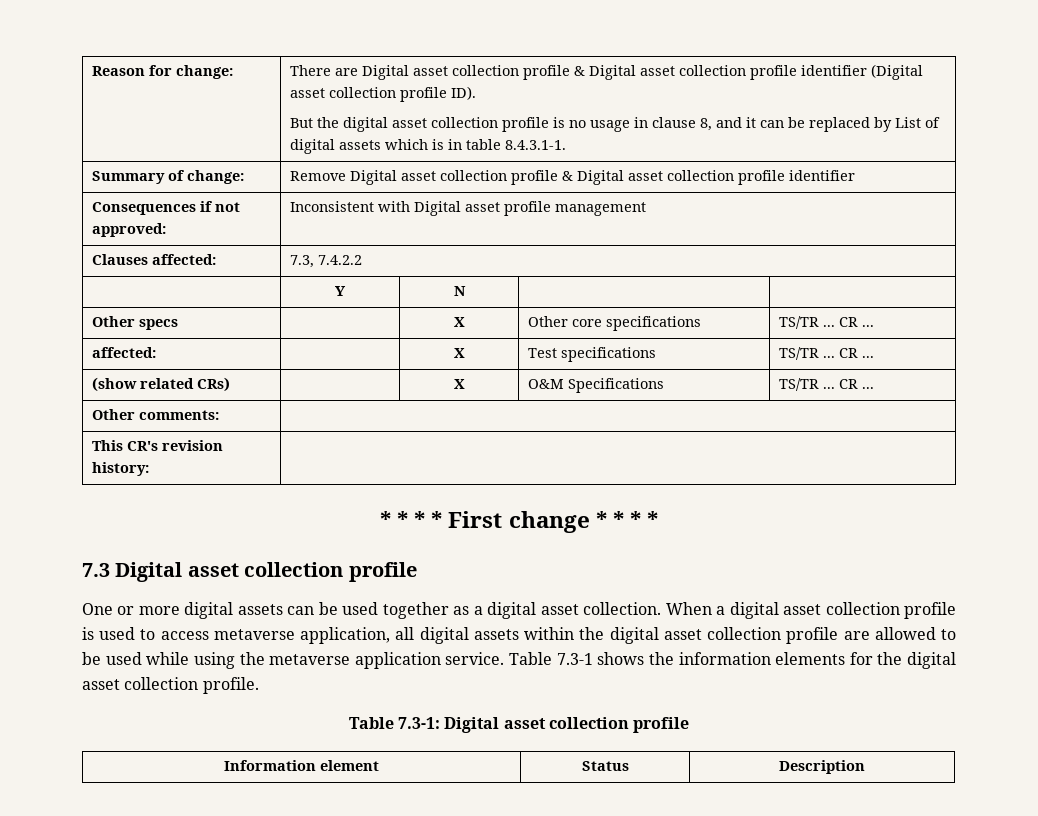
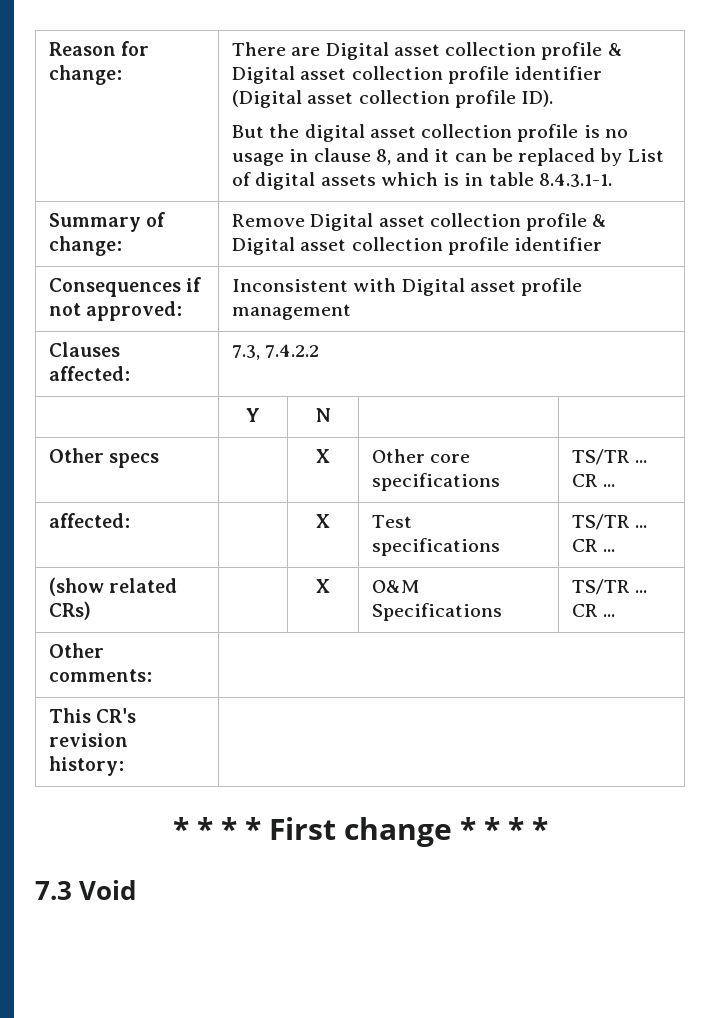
- 7.3 Digital asset collection profile
- One or more digital assets can be used together as a digital asset collection. When a digital asset collection profile is used to access metaverse application, all digital assets within the digital asset collection profile are allowed to be used while using the metaverse application service. Table 7.3-1 shows the information elements for the digital asset collection profile.
- Table 7.3-1: Digital asset collection profile
- Information element | Status | Description
+ 7.3 Void

